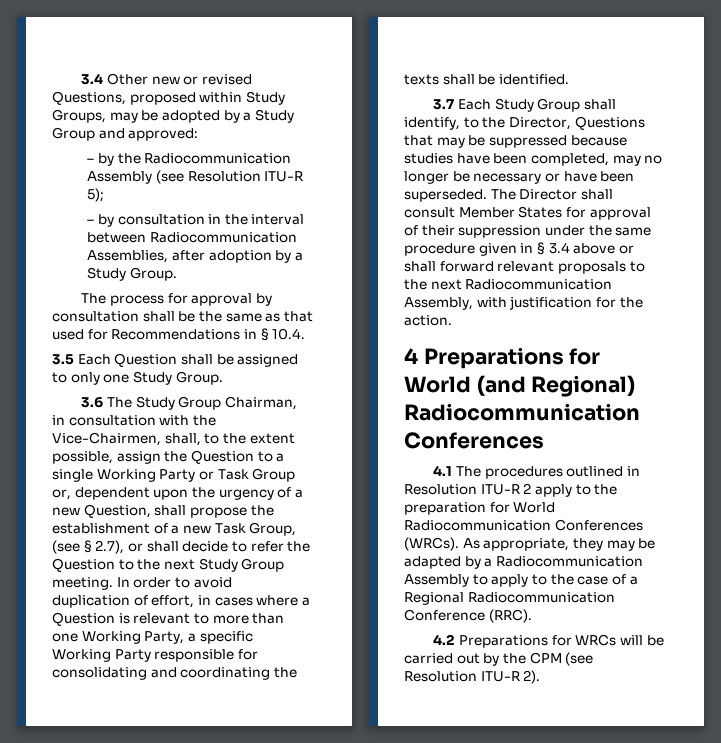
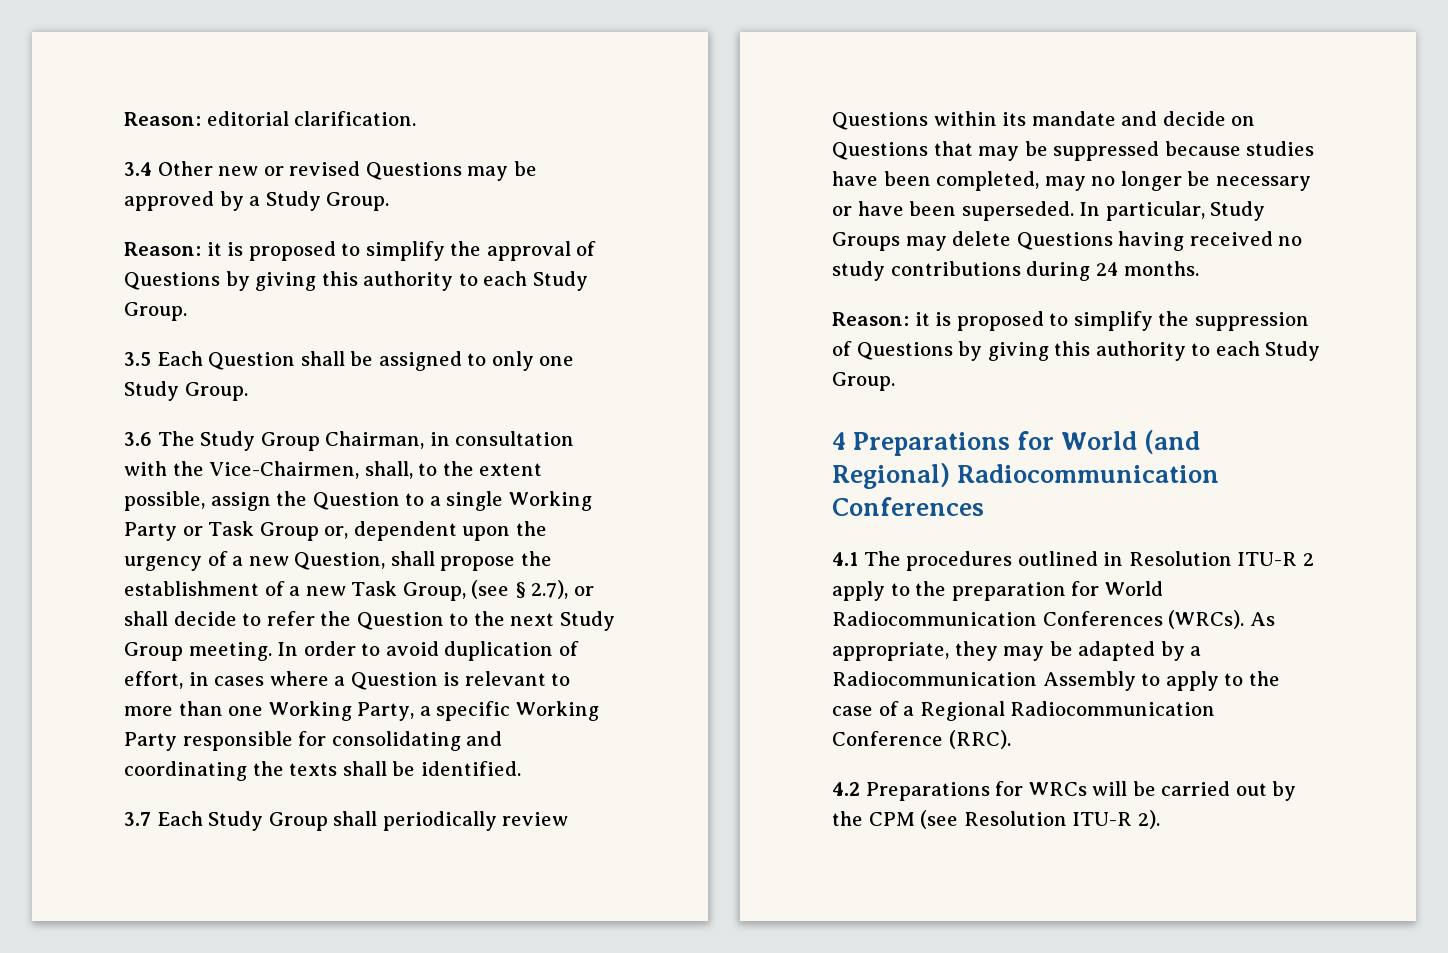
+ Reason: editorial clarification.
- 3.4 Other new or revised Questions, proposed within Study Groups, may be adopted by a Study Group and approved:
- – by the Radiocommunication Assembly (see Resolution ITU-R 5);
- – by consultation in the interval between Radiocommunication Assemblies, after adoption by a Study Group.
- The process for approval by consultation shall be the same as that used for Recommendations in § 10.4.
+ 3.4 Other new or revised Questions may be approved by a Study Group.
+ Reason: it is proposed to simplify the approval of Questions by giving this authority to each Study Group.
- 3.7 Each Study Group shall identify, to the Director, Questions that may be suppressed because studies have been completed, may no longer be necessary or have been superseded.
+ 3.7 Each Study Group shall periodically review Questions within its mandate and decide on Questions that may be suppressed because studies have been completed, may no longer be necessary or have been superseded.
- The Director shall consult Member States for approval of their suppression under the same procedure given in § 3.4 above or shall forward relevant proposals to the next Radiocommunication Assembly, with justification for the action.
+ In particular, Study Groups may delete Questions having received no study contributions during 24 months.
+ Reason: it is proposed to simplify the suppression of Questions by giving this authority to each Study Group.

